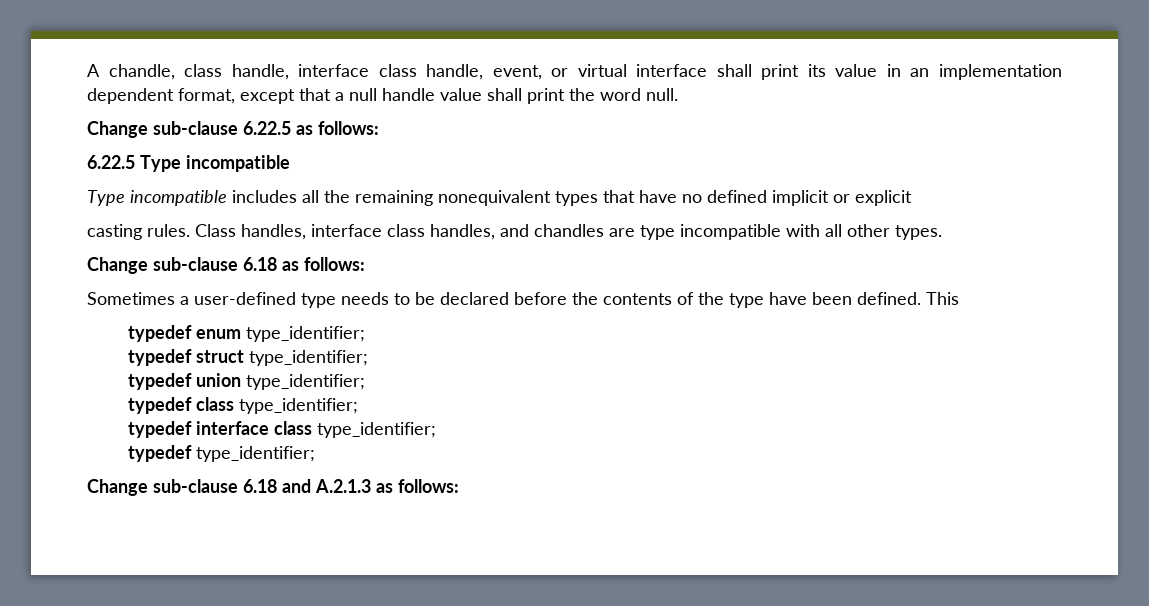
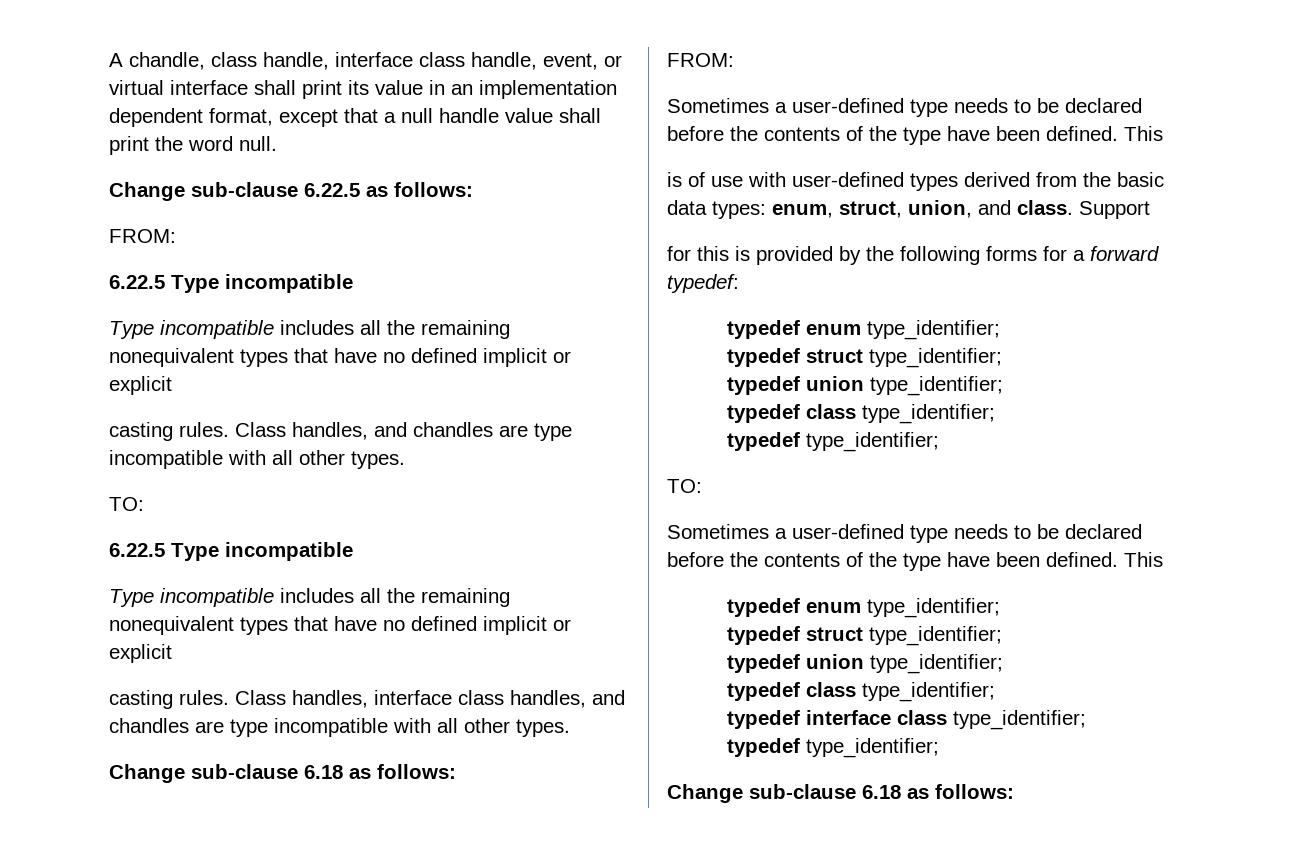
  Change sub-clause 6.22.5 as follows:
+ FROM:
+ 6.22.5 Type incompatible
+ Type incompatible includes all the remaining nonequivalent types that have no defined implicit or explicit
+ casting rules. Class handles, and chandles are type incompatible with all other types.
+ TO:
  Class handles, interface class handles, and chandles are type incompatible with all other types.
  Change sub-clause 6.18 as follows:
+ FROM:
+ Sometimes a user-defined type needs to be declared before the contents of the type have been defined. This
+ is of use with user-defined types derived from the basic data types: enum, struct, union, and class. Support
+ for this is provided by the following forms for a forward typedef:
+ typedef enum type_identifier;
+ typedef struct type_identifier;
+ typedef union type_identifier;
+ typedef class type_identifier;
+ typedef type_identifier;
+ TO:
  typedef interface class type_identifier;
  typedef type_identifier;
- Change sub-clause 6.18 and A.2.1.3 as follows:
+ Change sub-clause 6.18 as follows:

